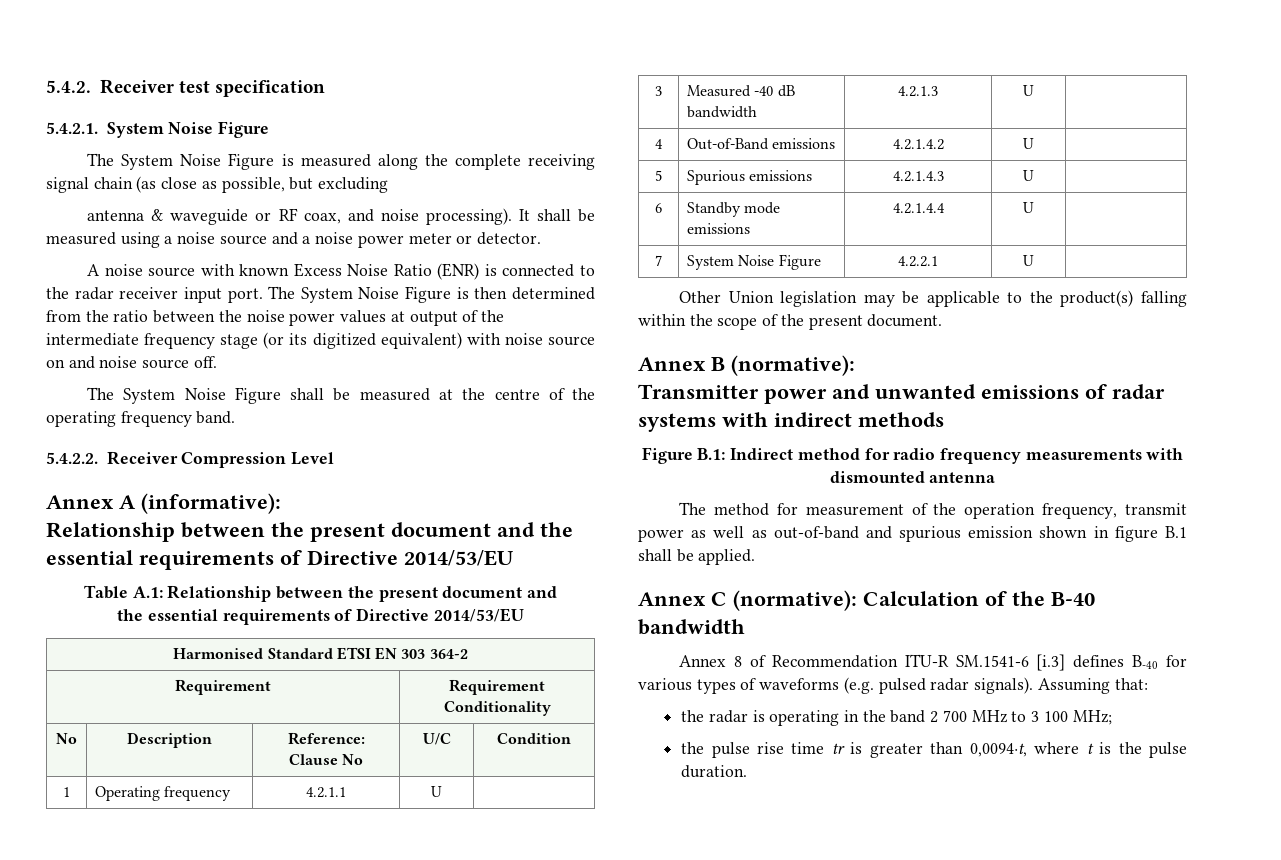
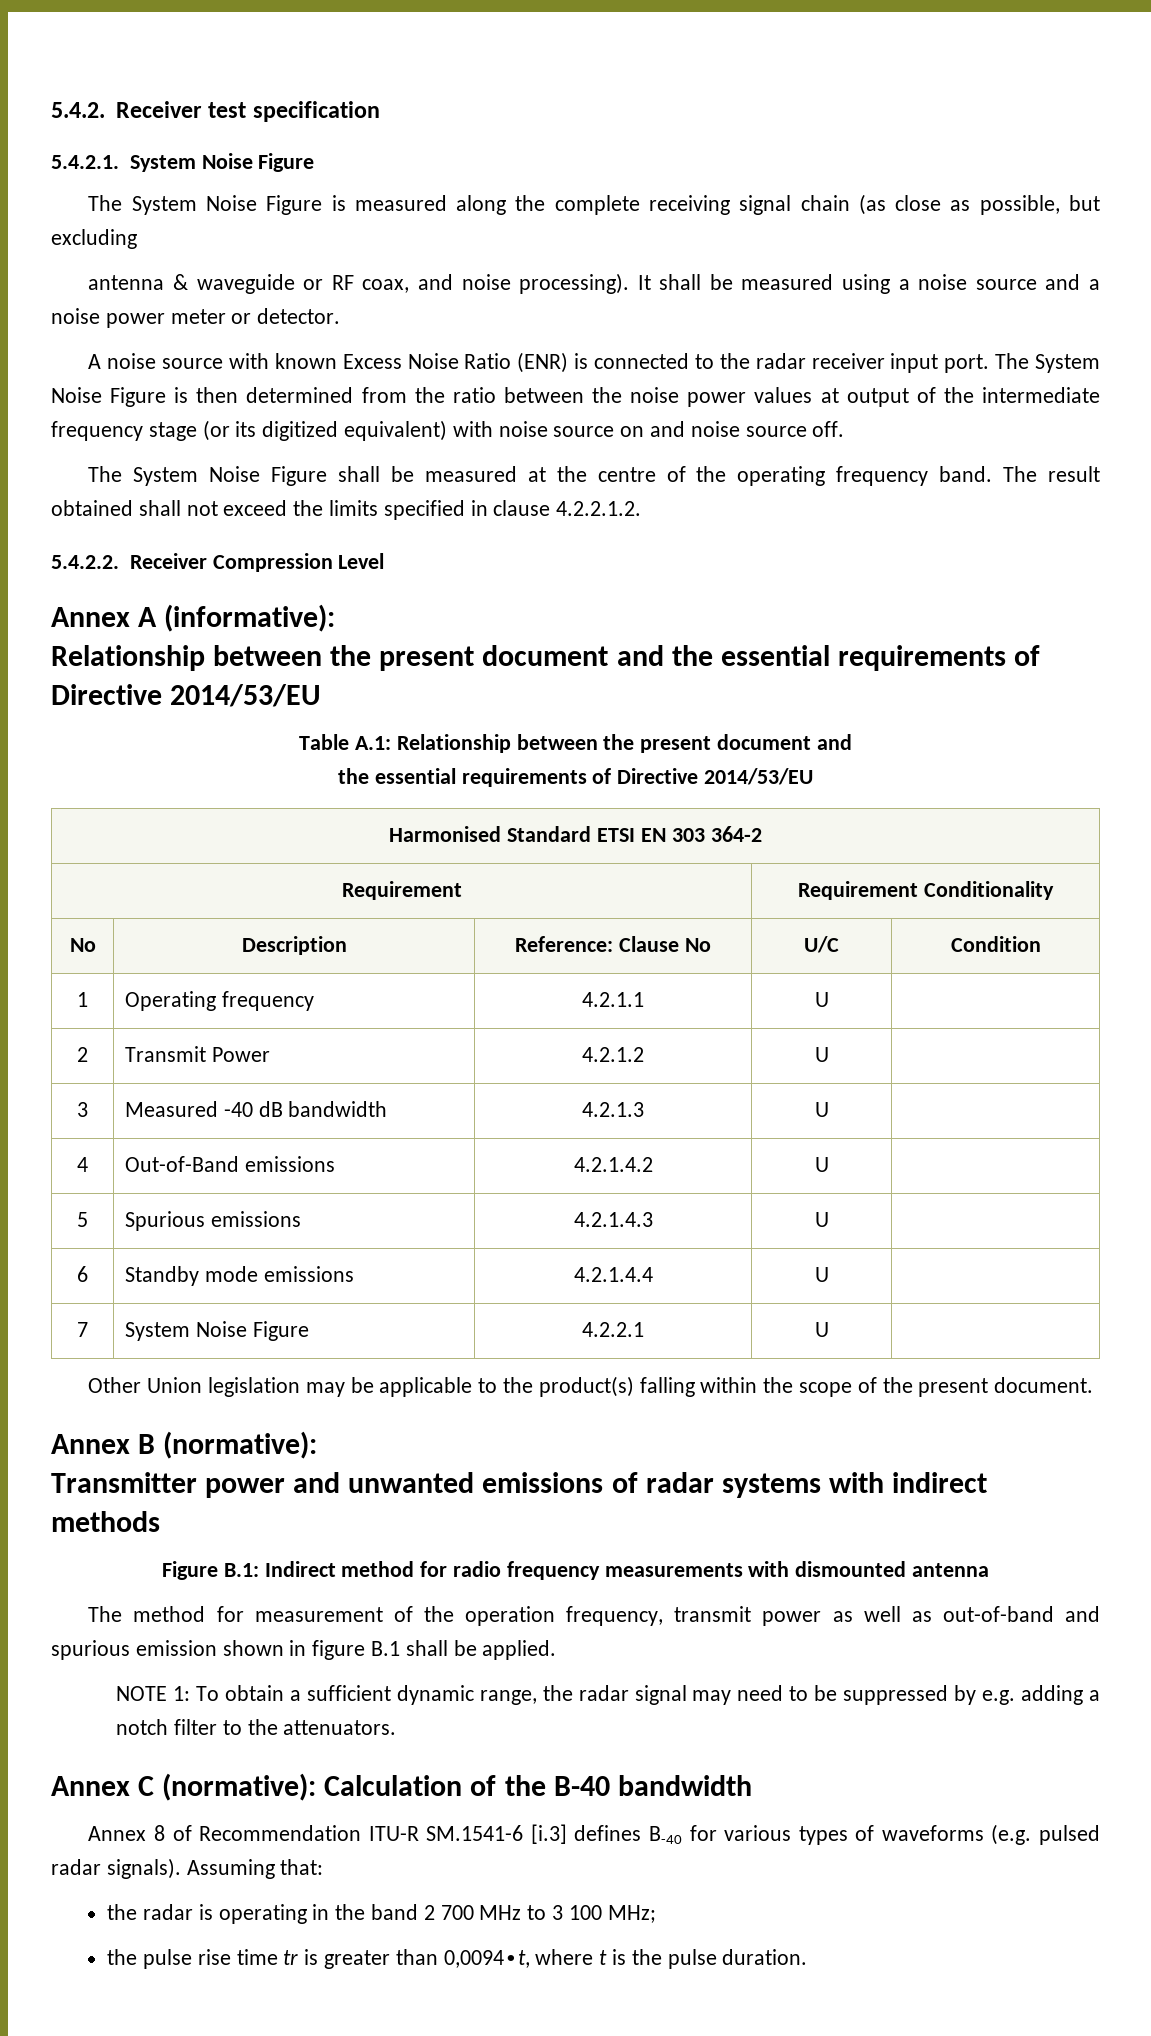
+ The result obtained shall not exceed the limits specified in clause 4.2.2.1.2.
+ 2 | Transmit Power | 4.2.1.2 | U |
+ NOTE 1: To obtain a sufficient dynamic range, the radar signal may need to be suppressed by e.g. adding a notch filter to the attenuators.

